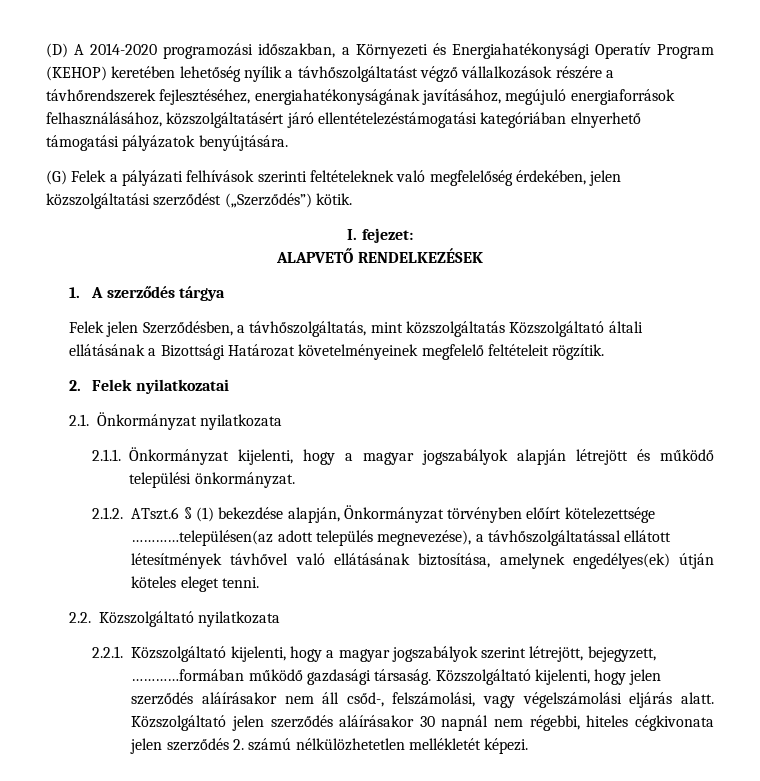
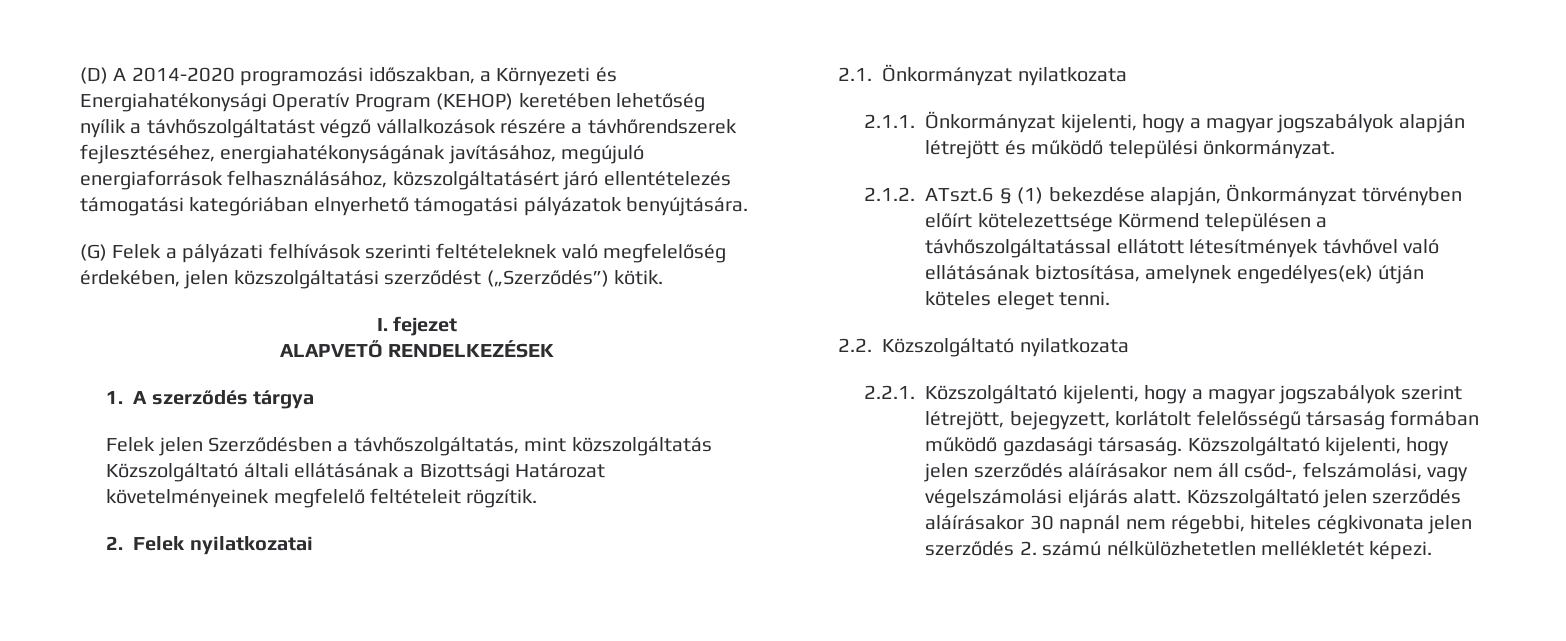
- (D) A 2014-2020 programozási időszakban, a Környezeti és Energiahatékonysági Operatív Program (KEHOP) keretében lehetőség nyílik a távhőszolgáltatást végző vállalkozások részére a távhőrendszerek fejlesztéséhez, energiahatékonyságának javításához, megújuló energiaforrások felhasználásához, közszolgáltatásért járó ellentételezéstámogatási kategóriában elnyerhető támogatási pályázatok benyújtására.
+ (D) A 2014-2020 programozási időszakban, a Környezeti és Energiahatékonysági Operatív Program (KEHOP) keretében lehetőség nyílik a távhőszolgáltatást végző vállalkozások részére a távhőrendszerek fejlesztéséhez, energiahatékonyságának javításához, megújuló energiaforrások felhasználásához, közszolgáltatásért járó ellentételezés támogatási kategóriában elnyerhető támogatási pályázatok benyújtására.
- I. fejezet:
+ I. fejezet
- Felek jelen Szerződésben, a távhőszolgáltatás, mint közszolgáltatás Közszolgáltató általi ellátásának a Bizottsági Határozat követelményeinek megfelelő feltételeit rögzítik.
+ Felek jelen Szerződésben a távhőszolgáltatás, mint közszolgáltatás Közszolgáltató általi ellátásának a Bizottsági Határozat követelményeinek megfelelő feltételeit rögzítik.
- 2.1.2. ATszt.6 § (1) bekezdése alapján, Önkormányzat törvényben előírt kötelezettsége …………településen(az adott település megnevezése), a távhőszolgáltatással ellátott létesítmények távhővel való ellátásának biztosítása, amelynek engedélyes(ek) útján köteles eleget tenni.
+ 2.1.2. ATszt.6 § (1) bekezdése alapján, Önkormányzat törvényben előírt kötelezettsége Körmend településen a távhőszolgáltatással ellátott létesítmények távhővel való ellátásának biztosítása, amelynek engedélyes(ek) útján köteles eleget tenni.
- 2.2.1. Közszolgáltató kijelenti, hogy a magyar jogszabályok szerint létrejött, bejegyzett, …………formában működő gazdasági társaság.
+ 2.2.1. Közszolgáltató kijelenti, hogy a magyar jogszabályok szerint létrejött, bejegyzett, korlátolt felelősségű társaság formában működő gazdasági társaság.

